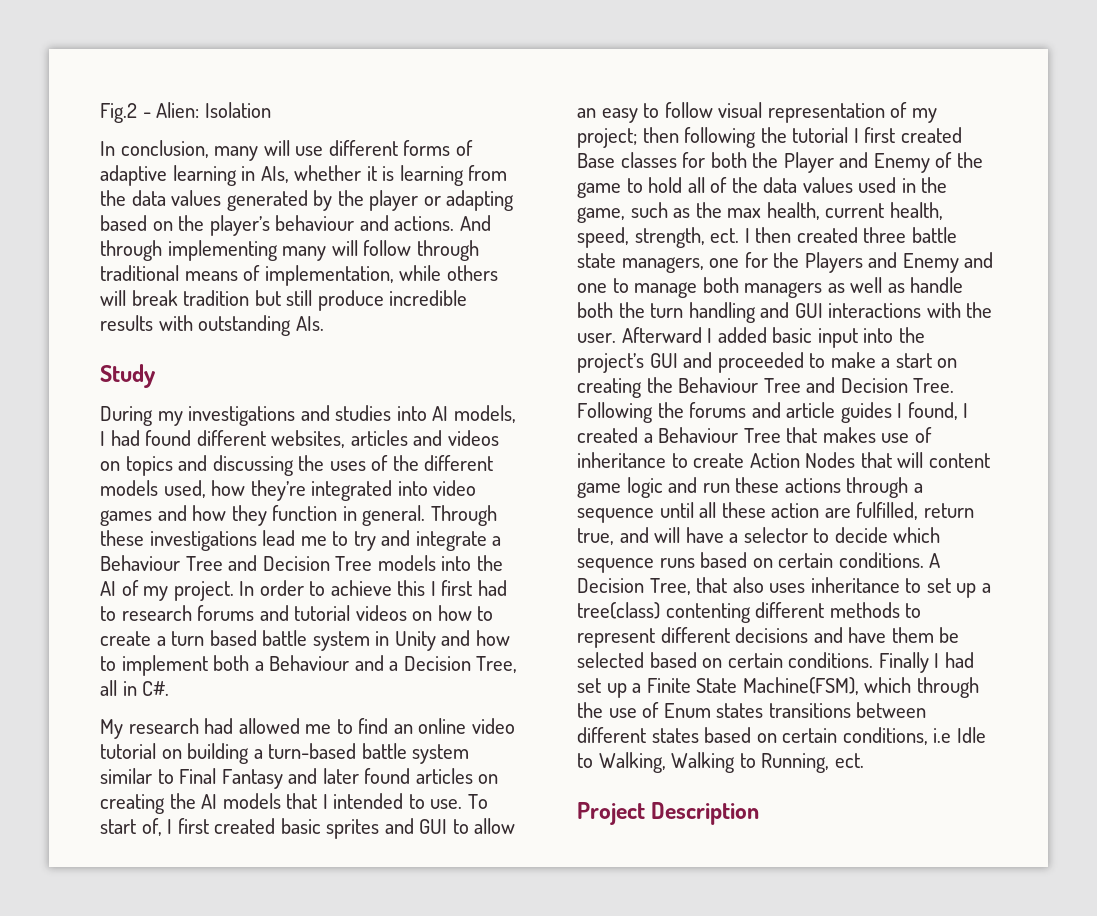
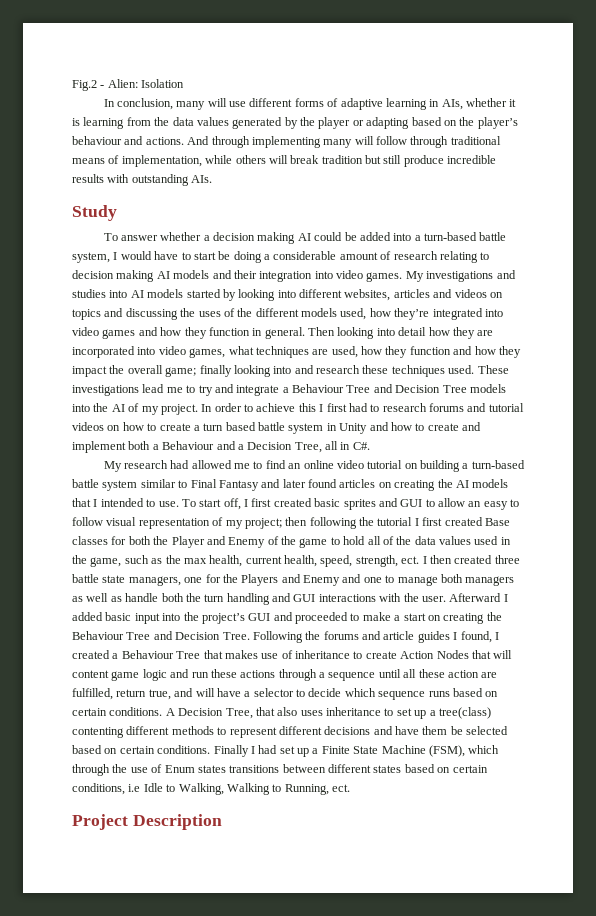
- During my investigations and studies into AI models, I had found different websites, articles and videos on topics and discussing the uses of the different models used, how they’re integrated into video games and how they function in general.
+ To answer whether a decision making AI could be added into a turn-based battle system, I would have to start be doing a considerable amount of research relating to decision making AI models and their integration into video games. My investigations and studies into AI models started by looking into different websites, articles and videos on topics and discussing the uses of the different models used, how they’re integrated into video games and how they function in general.
- Through these investigations lead me to try and integrate a Behaviour Tree and Decision Tree models into the AI of my project.
+ Then looking into detail how they are incorporated into video games, what techniques are used, how they function and how they impact the overall game; finally looking into and research these techniques used. These investigations lead me to try and integrate a Behaviour Tree and Decision Tree models into the AI of my project.
- In order to achieve this I first had to research forums and tutorial videos on how to create a turn based battle system in Unity and how to implement both a Behaviour and a Decision Tree, all in C#.
+ In order to achieve this I first had to research forums and tutorial videos on how to create a turn based battle system in Unity and how to create and implement both a Behaviour and a Decision Tree, all in C#.
- To start of, I first created basic sprites and GUI to allow an easy to follow visual representation of my project; then following the tutorial I first created Base classes for both the Player and Enemy of the game to hold all of the data values used in the game, such as the max health, current health, speed, strength, ect.
+ To start off, I first created basic sprites and GUI to allow an easy to follow visual representation of my project; then following the tutorial I first created Base classes for both the Player and Enemy of the game to hold all of the data values used in the game, such as the max health, current health, speed, strength, ect.
- Finally I had set up a Finite State Machine(FSM), which through the use of Enum states transitions between different states based on certain conditions, i.e Idle to Walking, Walking to Running, ect.
+ Finally I had set up a Finite State Machine (FSM), which through the use of Enum states transitions between different states based on certain conditions, i.e Idle to Walking, Walking to Running, ect.

